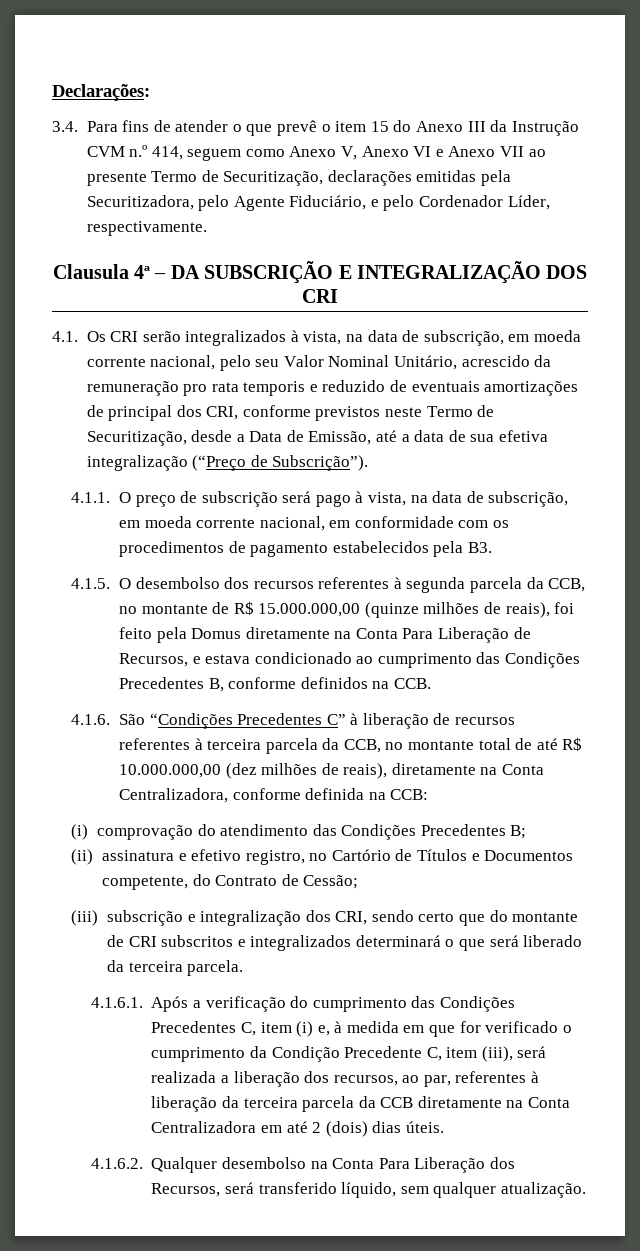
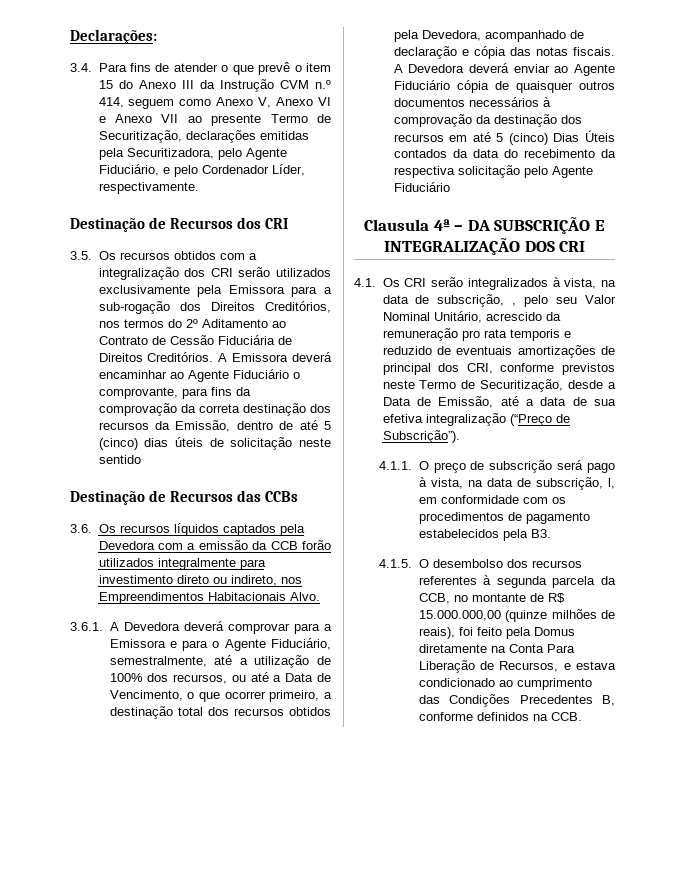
+ Destinação de Recursos dos CRI
+ 3.5. Os recursos obtidos com a integralização dos CRI serão utilizados exclusivamente pela Emissora para a sub-rogação dos Direitos Creditórios, nos termos do 2º Aditamento ao Contrato de Cessão Fiduciária de Direitos Creditórios. A Emissora deverá encaminhar ao Agente Fiduciário o comprovante, para fins da comprovação da correta destinação dos recursos da Emissão, dentro de até 5 (cinco) dias úteis de solicitação neste sentido
+ Destinação de Recursos das CCBs
+ 3.6. Os recursos líquidos captados pela Devedora com a emissão da CCB forão utilizados integralmente para investimento direto ou indireto, nos Empreendimentos Habitacionais Alvo.
+ 3.6.1. A Devedora deverá comprovar para a Emissora e para o Agente Fiduciário, semestralmente, até a utilização de 100% dos recursos, ou até a Data de Vencimento, o que ocorrer primeiro, a destinação total dos recursos obtidos pela Devedora, acompanhado de declaração e cópia das notas fiscais. A Devedora deverá enviar ao Agente Fiduciário cópia de quaisquer outros documentos necessários à comprovação da destinação dos recursos em até 5 (cinco) Dias Úteis contados da data do recebimento da respectiva solicitação pelo Agente Fiduciário
- 4.1. Os CRI serão integralizados à vista, na data de subscrição, em moeda corrente nacional, pelo seu Valor Nominal Unitário, acrescido da remuneração pro rata temporis e reduzido de eventuais amortizações de principal dos CRI, conforme previstos neste Termo de Securitização, desde a Data de Emissão, até a data de sua efetiva integralização (“Preço de Subscrição”).
+ 4.1. Os CRI serão integralizados à vista, na data de subscrição, , pelo seu Valor Nominal Unitário, acrescido da remuneração pro rata temporis e reduzido de eventuais amortizações de principal dos CRI, conforme previstos neste Termo de Securitização, desde a Data de Emissão, até a data de sua efetiva integralização (“Preço de Subscrição”).
- 4.1.1. O preço de subscrição será pago à vista, na data de subscrição, em moeda corrente nacional, em conformidade com os procedimentos de pagamento estabelecidos pela B3.
+ 4.1.1. O preço de subscrição será pago à vista, na data de subscrição, l, em conformidade com os procedimentos de pagamento estabelecidos pela B3.
- 4.1.6. São “Condições Precedentes C” à liberação de recursos referentes à terceira parcela da CCB, no montante total de até R$ 10.000.000,00 (dez milhões de reais), diretamente na Conta Centralizadora, conforme definida na CCB:
- (i) comprovação do atendimento das Condições Precedentes B;
- (ii) assinatura e efetivo registro, no Cartório de Títulos e Documentos competente, do Contrato de Cessão;
- (iii) subscrição e integralização dos CRI, sendo certo que do montante de CRI subscritos e integralizados determinará o que será liberado da terceira parcela.
- 4.1.6.1. Após a verificação do cumprimento das Condições Precedentes C, item (i) e, à medida em que for verificado o cumprimento da Condição Precedente C, item (iii), será realizada a liberação dos recursos, ao par, referentes à liberação da terceira parcela da CCB diretamente na Conta Centralizadora em até 2 (dois) dias úteis.
- 4.1.6.2. Qualquer desembolso na Conta Para Liberação dos Recursos, será transferido líquido, sem qualquer atualização.

